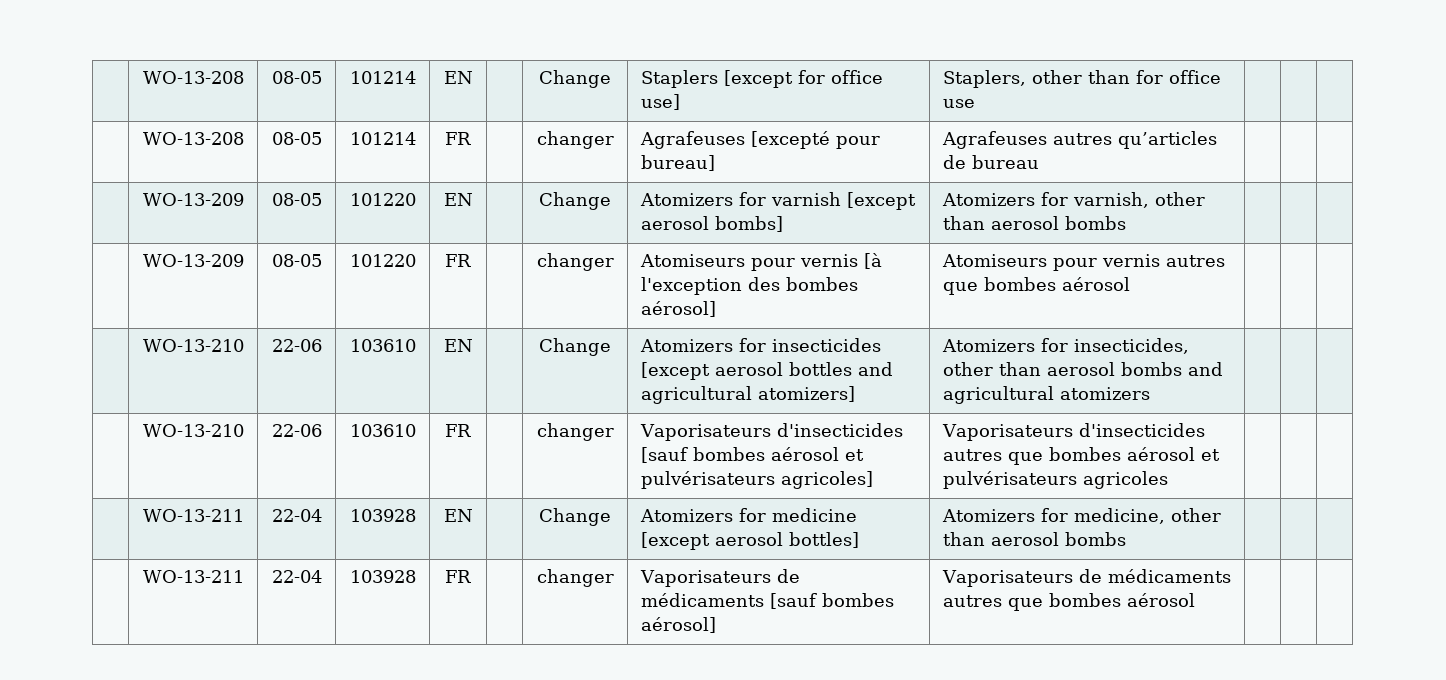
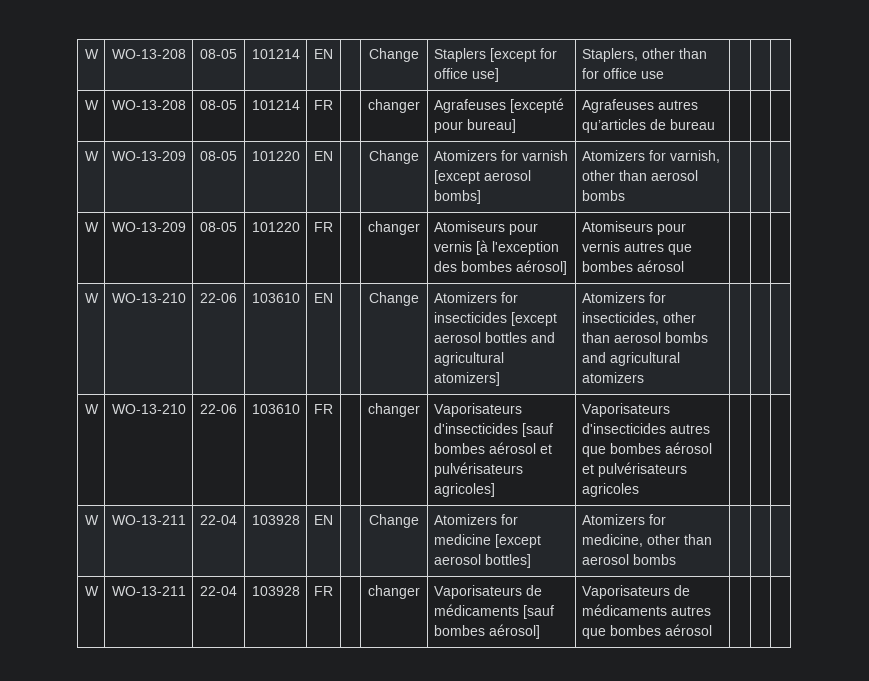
- | WO-13-208 | 08-05 | 101214 | EN | | Change | Staplers [except for office use] | Staplers, other than for office use | | |
+ W | WO-13-208 | 08-05 | 101214 | EN | | Change | Staplers [except for office use] | Staplers, other than for office use | | |
- | WO-13-208 | 08-05 | 101214 | FR | | changer | Agrafeuses [excepté pour bureau] | Agrafeuses autres qu’articles de bureau | | |
+ W | WO-13-208 | 08-05 | 101214 | FR | | changer | Agrafeuses [excepté pour bureau] | Agrafeuses autres qu’articles de bureau | | |
- | WO-13-209 | 08-05 | 101220 | EN | | Change | Atomizers for varnish [except aerosol bombs] | Atomizers for varnish, other than aerosol bombs | | |
+ W | WO-13-209 | 08-05 | 101220 | EN | | Change | Atomizers for varnish [except aerosol bombs] | Atomizers for varnish, other than aerosol bombs | | |
- | WO-13-209 | 08-05 | 101220 | FR | | changer | Atomiseurs pour vernis [à l'exception des bombes aérosol] | Atomiseurs pour vernis autres que bombes aérosol | | |
+ W | WO-13-209 | 08-05 | 101220 | FR | | changer | Atomiseurs pour vernis [à l'exception des bombes aérosol] | Atomiseurs pour vernis autres que bombes aérosol | | |
- | WO-13-210 | 22-06 | 103610 | EN | | Change | Atomizers for insecticides [except aerosol bottles and agricultural atomizers] | Atomizers for insecticides, other than aerosol bombs and agricultural atomizers | | |
+ W | WO-13-210 | 22-06 | 103610 | EN | | Change | Atomizers for insecticides [except aerosol bottles and agricultural atomizers] | Atomizers for insecticides, other than aerosol bombs and agricultural atomizers | | |
- | WO-13-210 | 22-06 | 103610 | FR | | changer | Vaporisateurs d'insecticides [sauf bombes aérosol et pulvérisateurs agricoles] | Vaporisateurs d'insecticides autres que bombes aérosol et pulvérisateurs agricoles | | |
+ W | WO-13-210 | 22-06 | 103610 | FR | | changer | Vaporisateurs d'insecticides [sauf bombes aérosol et pulvérisateurs agricoles] | Vaporisateurs d'insecticides autres que bombes aérosol et pulvérisateurs agricoles | | |
- | WO-13-211 | 22-04 | 103928 | EN | | Change | Atomizers for medicine [except aerosol bottles] | Atomizers for medicine, other than aerosol bombs | | |
+ W | WO-13-211 | 22-04 | 103928 | EN | | Change | Atomizers for medicine [except aerosol bottles] | Atomizers for medicine, other than aerosol bombs | | |
- | WO-13-211 | 22-04 | 103928 | FR | | changer | Vaporisateurs de médicaments [sauf bombes aérosol] | Vaporisateurs de médicaments autres que bombes aérosol | | |
+ W | WO-13-211 | 22-04 | 103928 | FR | | changer | Vaporisateurs de médicaments [sauf bombes aérosol] | Vaporisateurs de médicaments autres que bombes aérosol | | |

